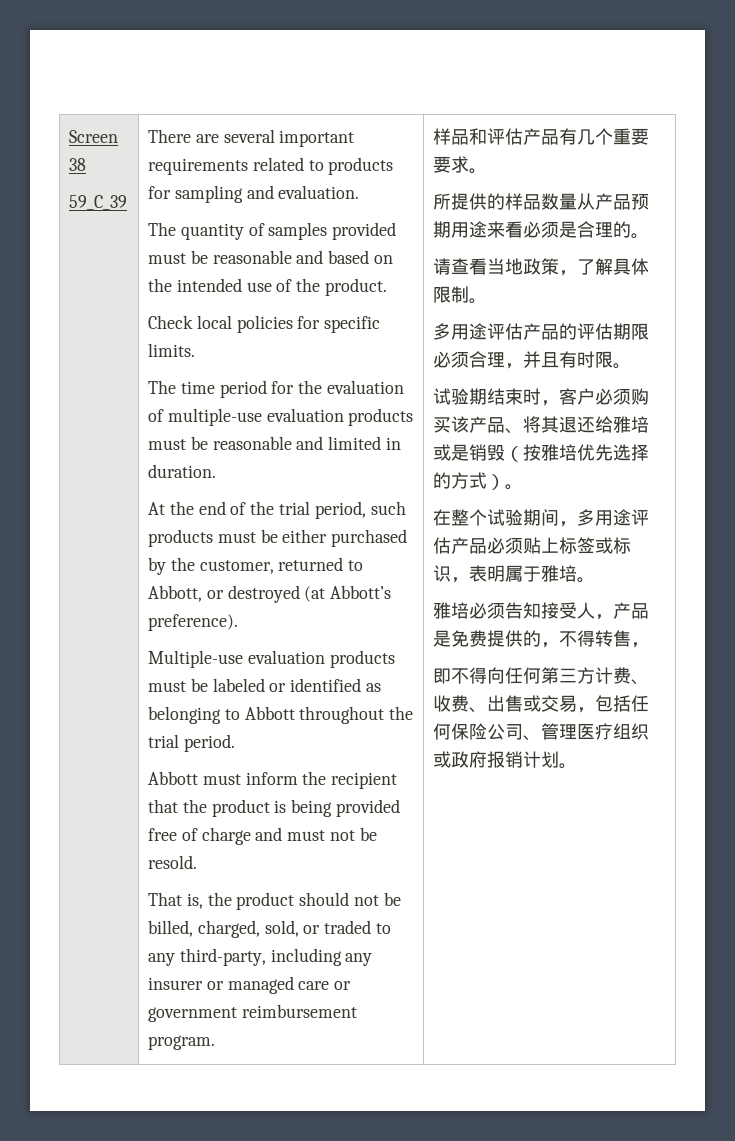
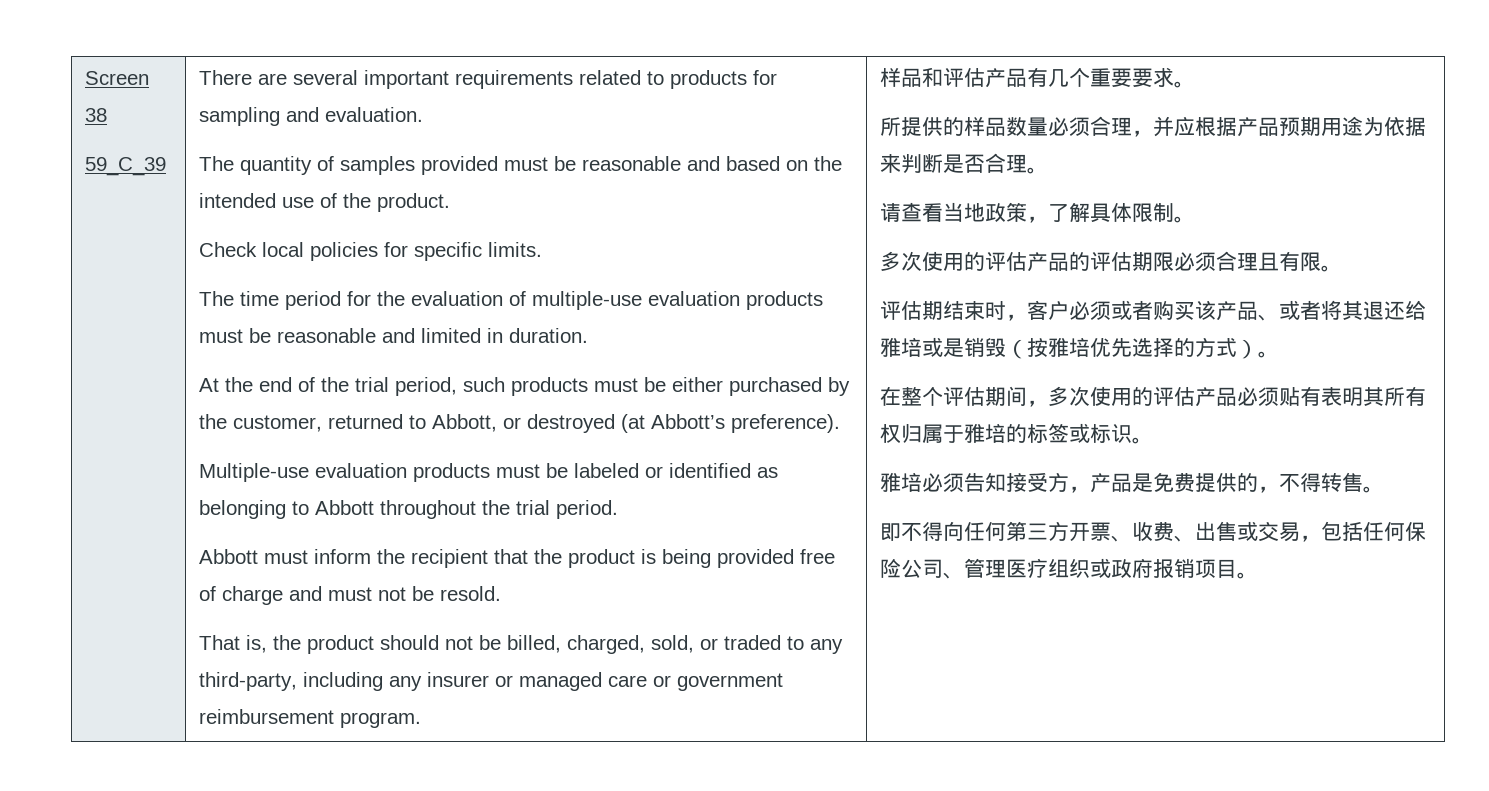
- 所提供的样品数量从产品预期用途来看必须是合理的。
+ 所提供的样品数量必须合理，并应根据产品预期用途为依据来判断是否合理。
- 多用途评估产品的评估期限必须合理，并且有时限。
+ 多次使用的评估产品的评估期限必须合理且有限。
- 试验期结束时，客户必须购买该产品、将其退还给雅培或是销毁（按雅培优先选择的方式）。
+ 评估期结束时，客户必须或者购买该产品、或者将其退还给雅培或是销毁（按雅培优先选择的方式）。
- 在整个试验期间，多用途评估产品必须贴上标签或标识，表明属于雅培。
+ 在整个评估期间，多次使用的评估产品必须贴有表明其所有权归属于雅培的标签或标识。
- 雅培必须告知接受人，产品是免费提供的，不得转售，
+ 雅培必须告知接受方，产品是免费提供的，不得转售。
- 即不得向任何第三方计费、收费、出售或交易，包括任何保险公司、管理医疗组织或政府报销计划。
+ 即不得向任何第三方开票、收费、出售或交易，包括任何保险公司、管理医疗组织或政府报销项目。

